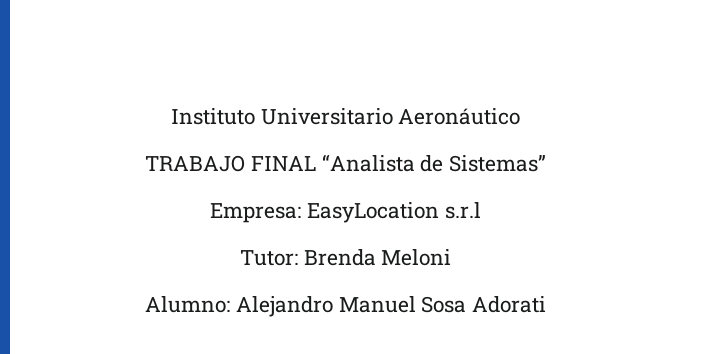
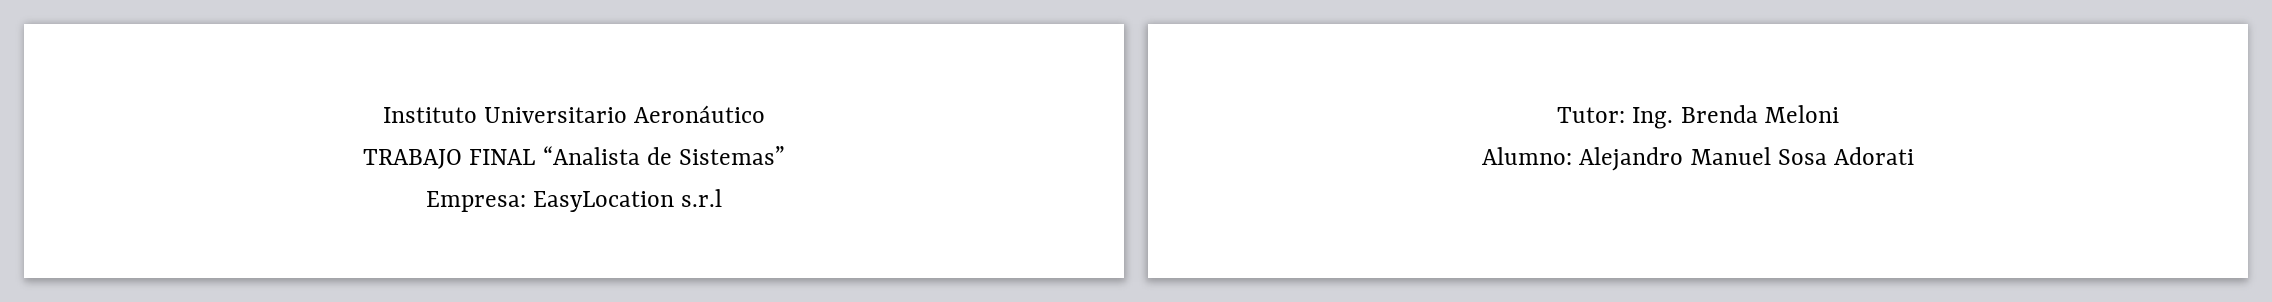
- Tutor: Brenda Meloni
+ Tutor: Ing. Brenda Meloni

